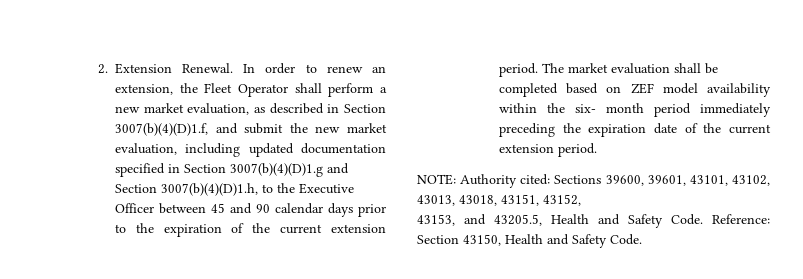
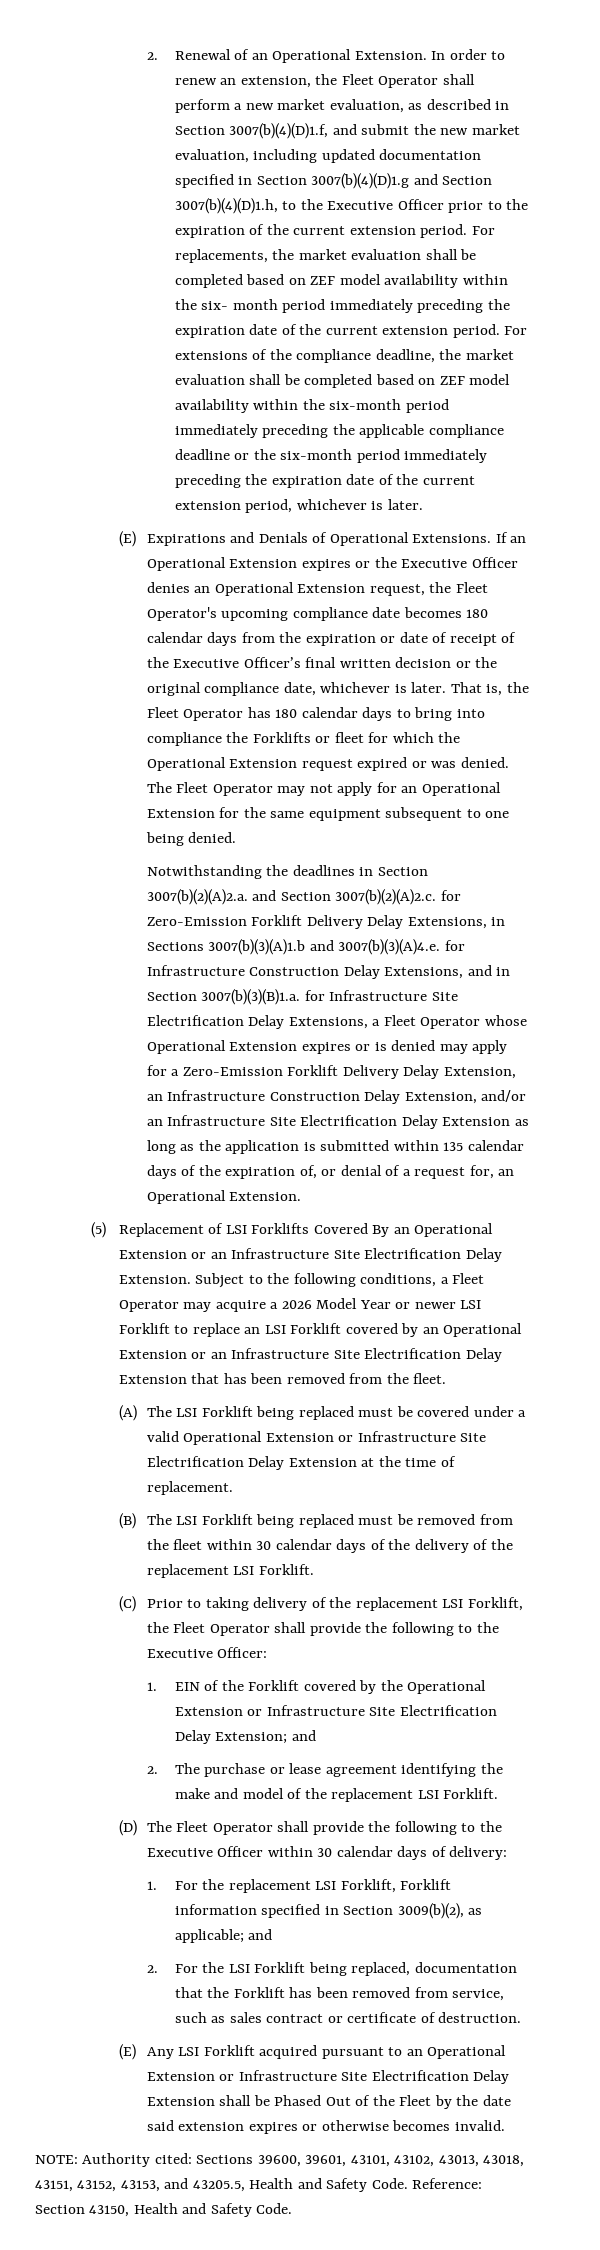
- 2. Extension Renewal.
+ 2. Renewal of an Operational Extension.
- In order to renew an extension, the Fleet Operator shall perform a new market evaluation, as described in Section 3007(b)(4)(D)1.f, and submit the new market evaluation, including updated documentation specified in Section 3007(b)(4)(D)1.g and Section 3007(b)(4)(D)1.h, to the Executive Officer between 45 and 90 calendar days prior to the expiration of the current extension period.
+ In order to renew an extension, the Fleet Operator shall perform a new market evaluation, as described in Section 3007(b)(4)(D)1.f, and submit the new market evaluation, including updated documentation specified in Section 3007(b)(4)(D)1.g and Section 3007(b)(4)(D)1.h, to the Executive Officer prior to the expiration of the current extension period.
- The market evaluation shall be completed based on ZEF model availability within the six- month period immediately preceding the expiration date of the current extension period.
+ For replacements, the market evaluation shall be completed based on ZEF model availability within the six- month period immediately preceding the expiration date of the current extension period. For extensions of the compliance deadline, the market evaluation shall be completed based on ZEF model availability within the six-month period immediately preceding the applicable compliance deadline or the six-month period immediately preceding the expiration date of the current extension period, whichever is later.
+ (E) Expirations and Denials of Operational Extensions. If an Operational Extension expires or the Executive Officer denies an Operational Extension request, the Fleet Operator's upcoming compliance date becomes 180 calendar days from the expiration or date of receipt of the Executive Officer’s final written decision or the original compliance date, whichever is later. That is, the Fleet Operator has 180 calendar days to bring into compliance the Forklifts or fleet for which the Operational Extension request expired or was denied. The Fleet Operator may not apply for an Operational Extension for the same equipment subsequent to one being denied.
+ Notwithstanding the deadlines in Section 3007(b)(2)(A)2.a. and Section 3007(b)(2)(A)2.c. for Zero-Emission Forklift Delivery Delay Extensions, in Sections 3007(b)(3)(A)1.b and 3007(b)(3)(A)4.e. for Infrastructure Construction Delay Extensions, and in Section 3007(b)(3)(B)1.a. for Infrastructure Site Electrification Delay Extensions, a Fleet Operator whose Operational Extension expires or is denied may apply for a Zero-Emission Forklift Delivery Delay Extension, an Infrastructure Construction Delay Extension, and/or an Infrastructure Site Electrification Delay Extension as long as the application is submitted within 135 calendar days of the expiration of, or denial of a request for, an Operational Extension.
+ (5) Replacement of LSI Forklifts Covered By an Operational Extension or an Infrastructure Site Electrification Delay Extension. Subject to the following conditions, a Fleet Operator may acquire a 2026 Model Year or newer LSI Forklift to replace an LSI Forklift covered by an Operational Extension or an Infrastructure Site Electrification Delay Extension that has been removed from the fleet.
+ (A) The LSI Forklift being replaced must be covered under a valid Operational Extension or Infrastructure Site Electrification Delay Extension at the time of replacement.
+ (B) The LSI Forklift being replaced must be removed from the fleet within 30 calendar days of the delivery of the replacement LSI Forklift.
+ (C) Prior to taking delivery of the replacement LSI Forklift, the Fleet Operator shall provide the following to the Executive Officer:
+ 1. EIN of the Forklift covered by the Operational Extension or Infrastructure Site Electrification Delay Extension; and
+ 2. The purchase or lease agreement identifying the make and model of the replacement LSI Forklift.
+ (D) The Fleet Operator shall provide the following to the Executive Officer within 30 calendar days of delivery:
+ 1. For the replacement LSI Forklift, Forklift information specified in Section 3009(b)(2), as applicable; and
+ 2. For the LSI Forklift being replaced, documentation that the Forklift has been removed from service, such as sales contract or certificate of destruction.
+ (E) Any LSI Forklift acquired pursuant to an Operational Extension or Infrastructure Site Electrification Delay Extension shall be Phased Out of the Fleet by the date said extension expires or otherwise becomes invalid.
- NOTE: Authority cited: Sections 39600, 39601, 43101, 43102, 43013, 43018, 43151, 43152,
- 43153, and 43205.5, Health and Safety Code.
+ NOTE: Authority cited: Sections 39600, 39601, 43101, 43102, 43013, 43018, 43151, 43152, 43153, and 43205.5, Health and Safety Code.

